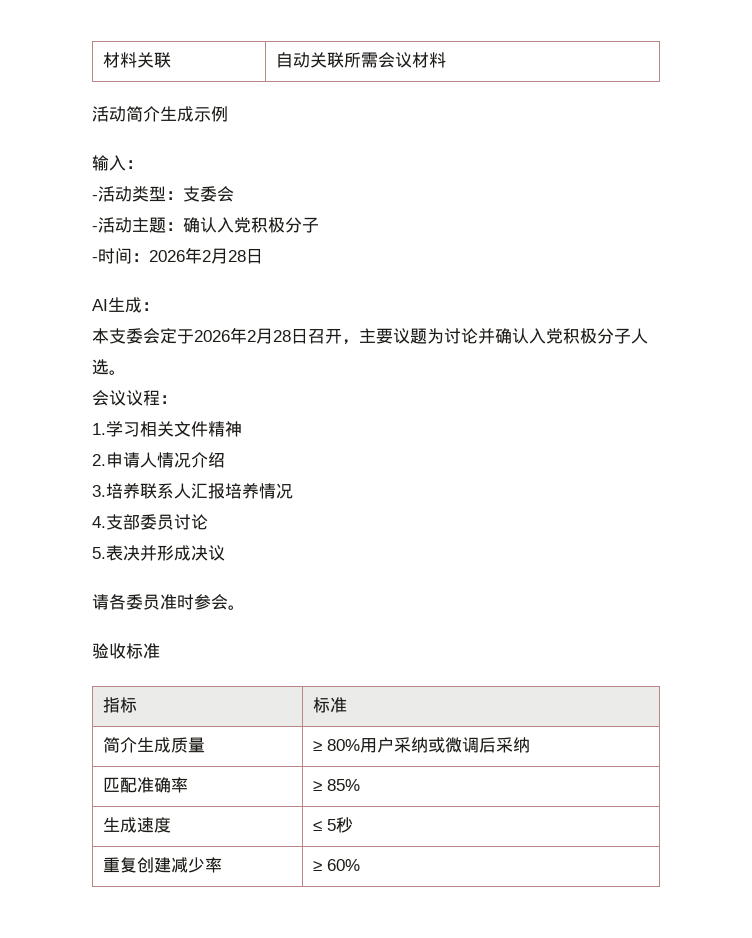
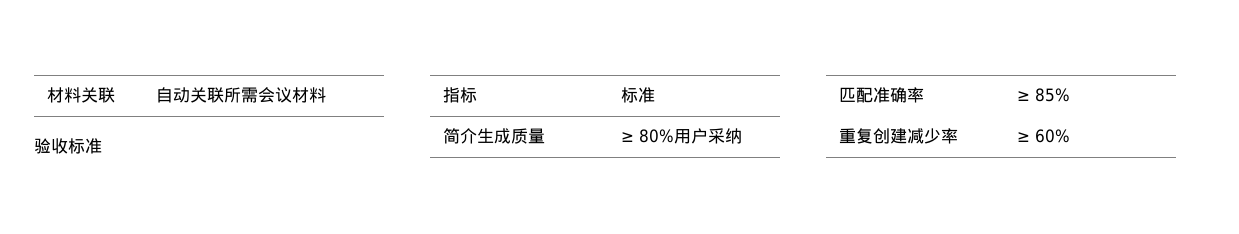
- 活动简介生成示例
- 输入：
- -活动类型：支委会
- -活动主题：确认入党积极分子
- -时间：2026年2月28日
- AI生成：
- 本支委会定于2026年2月28日召开，主要议题为讨论并确认入党积极分子人选。
- 会议议程：
- 1.学习相关文件精神
- 2.申请人情况介绍
- 3.培养联系人汇报培养情况
- 4.支部委员讨论
- 5.表决并形成决议
- 请各委员准时参会。
- 简介生成质量 | ≥ 80%用户采纳或微调后采纳
+ 简介生成质量 | ≥ 80%用户采纳
- 生成速度 | ≤ 5秒

